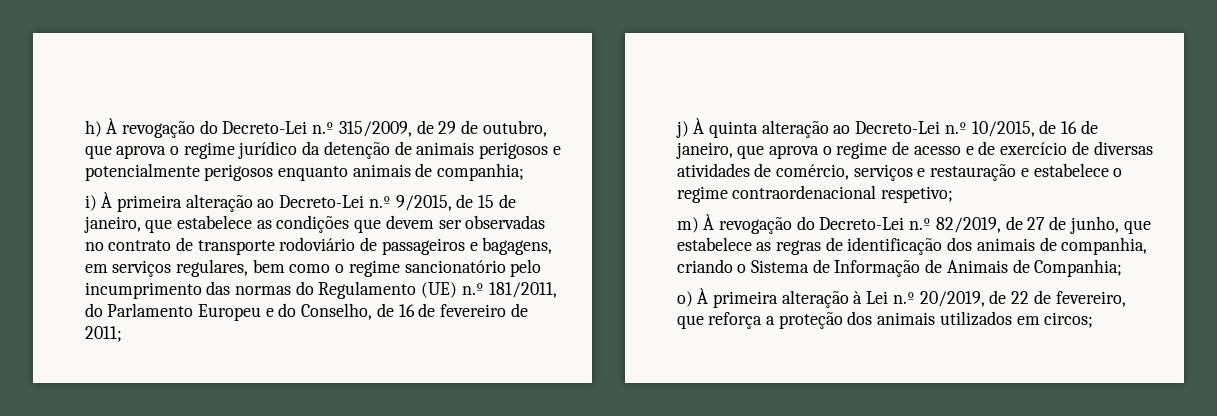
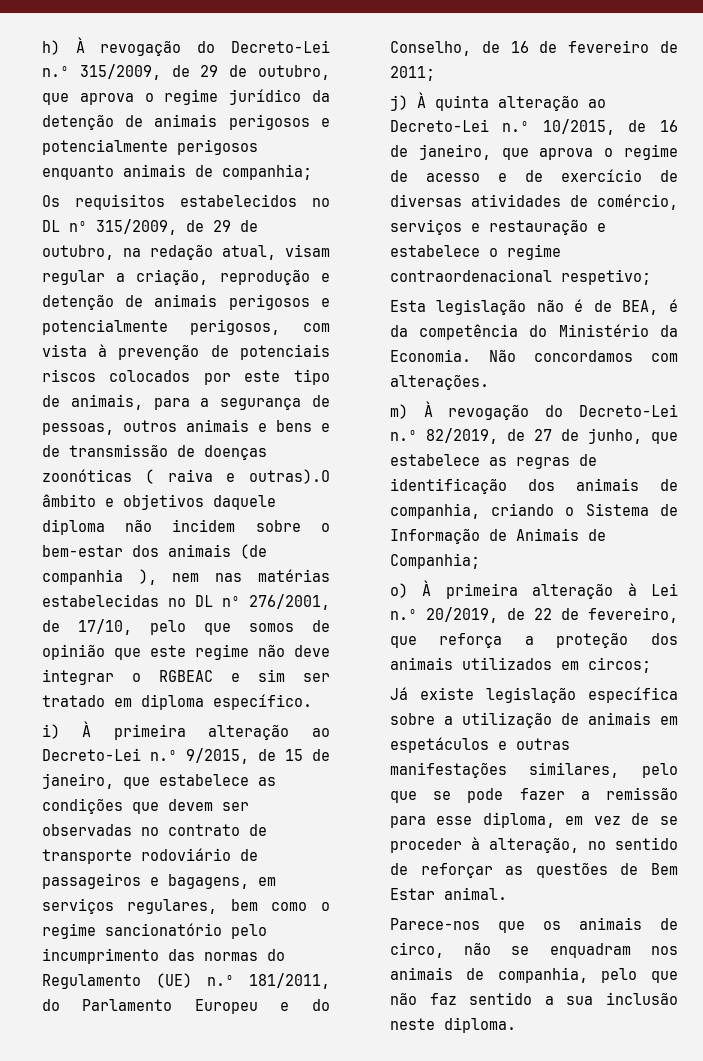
+ Os requisitos estabelecidos no DL nº 315/2009, de 29 de outubro, na redação atual, visam regular a criação, reprodução e detenção de animais perigosos e potencialmente perigosos, com vista à prevenção de potenciais riscos colocados por este tipo de animais, para a segurança de pessoas, outros animais e bens e de transmissão de doenças zoonóticas ( raiva e outras).O âmbito e objetivos daquele diploma não incidem sobre o bem-estar dos animais (de companhia ), nem nas matérias estabelecidas no DL nº 276/2001, de 17/10, pelo que somos de opinião que este regime não deve integrar o RGBEAC e sim ser tratado em diploma específico.
+ Esta legislação não é de BEA, é da competência do Ministério da Economia. Não concordamos com alterações.
+ Já existe legislação específica sobre a utilização de animais em espetáculos e outras manifestações similares, pelo que se pode fazer a remissão para esse diploma, em vez de se proceder à alteração, no sentido de reforçar as questões de Bem Estar animal.
+ Parece-nos que os animais de circo, não se enquadram nos animais de companhia, pelo que não faz sentido a sua inclusão neste diploma.

